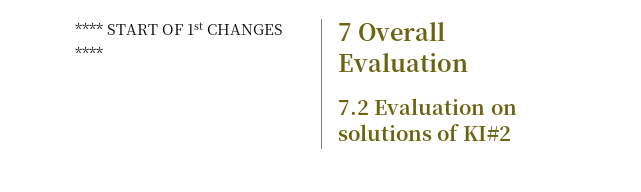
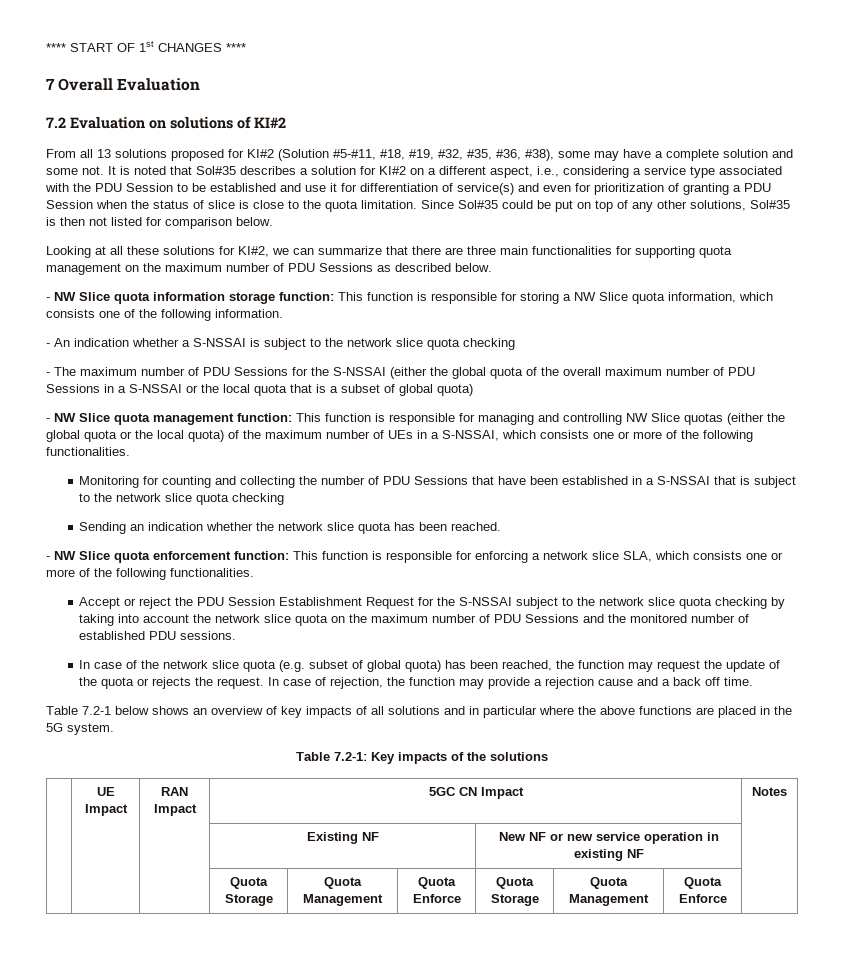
+ From all 13 solutions proposed for KI#2 (Solution #5-#11, #18, #19, #32, #35, #36, #38), some may have a complete solution and some not. It is noted that Sol#35 describes a solution for KI#2 on a different aspect, i.e., considering a service type associated with the PDU Session to be established and use it for differentiation of service(s) and even for prioritization of granting a PDU Session when the status of slice is close to the quota limitation. Since Sol#35 could be put on top of any other solutions, Sol#35 is then not listed for comparison below.
+ Looking at all these solutions for KI#2, we can summarize that there are three main functionalities for supporting quota management on the maximum number of PDU Sessions as described below.
+ - NW Slice quota information storage function: This function is responsible for storing a NW Slice quota information, which consists one of the following information.
+ - An indication whether a S-NSSAI is subject to the network slice quota checking
+ - The maximum number of PDU Sessions for the S-NSSAI (either the global quota of the overall maximum number of PDU Sessions in a S-NSSAI or the local quota that is a subset of global quota)
+ - NW Slice quota management function: This function is responsible for managing and controlling NW Slice quotas (either the global quota or the local quota) of the maximum number of UEs in a S-NSSAI, which consists one or more of the following functionalities.
+ Monitoring for counting and collecting the number of PDU Sessions that have been established in a S-NSSAI that is subject to the network slice quota checking
+ Sending an indication whether the network slice quota has been reached.
+ - NW Slice quota enforcement function: This function is responsible for enforcing a network slice SLA, which consists one or more of the following functionalities.
+ Accept or reject the PDU Session Establishment Request for the S-NSSAI subject to the network slice quota checking by taking into account the network slice quota on the maximum number of PDU Sessions and the monitored number of established PDU sessions.
+ In case of the network slice quota (e.g. subset of global quota) has been reached, the function may request the update of the quota or rejects the request. In case of rejection, the function may provide a rejection cause and a back off time.
+ Table 7.2-1 below shows an overview of key impacts of all solutions and in particular where the above functions are placed in the 5G system.
+ Table 7.2-1: Key impacts of the solutions
+ | UE Impact | RAN Impact | 5GC CN Impact | Notes
+ | | | Existing NF | New NF or new service operation in existing NF |
+ | | | Quota Storage | Quota Management | Quota Enforce | Quota Storage | Quota Management | Quota Enforce |

